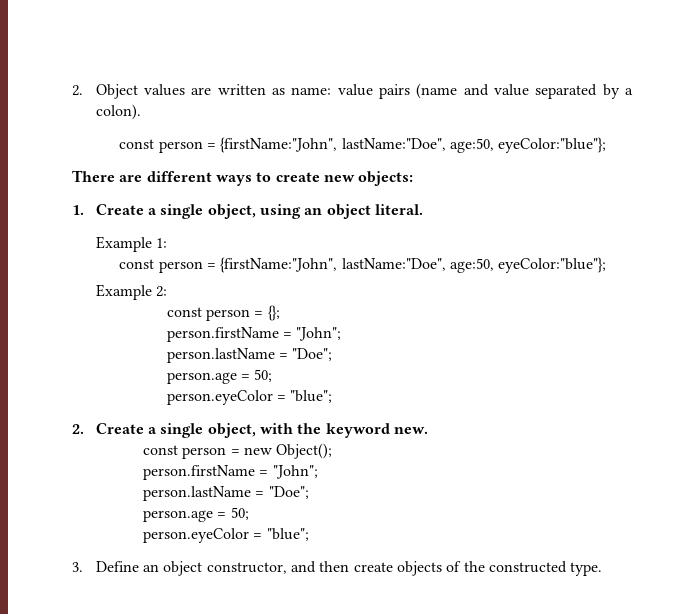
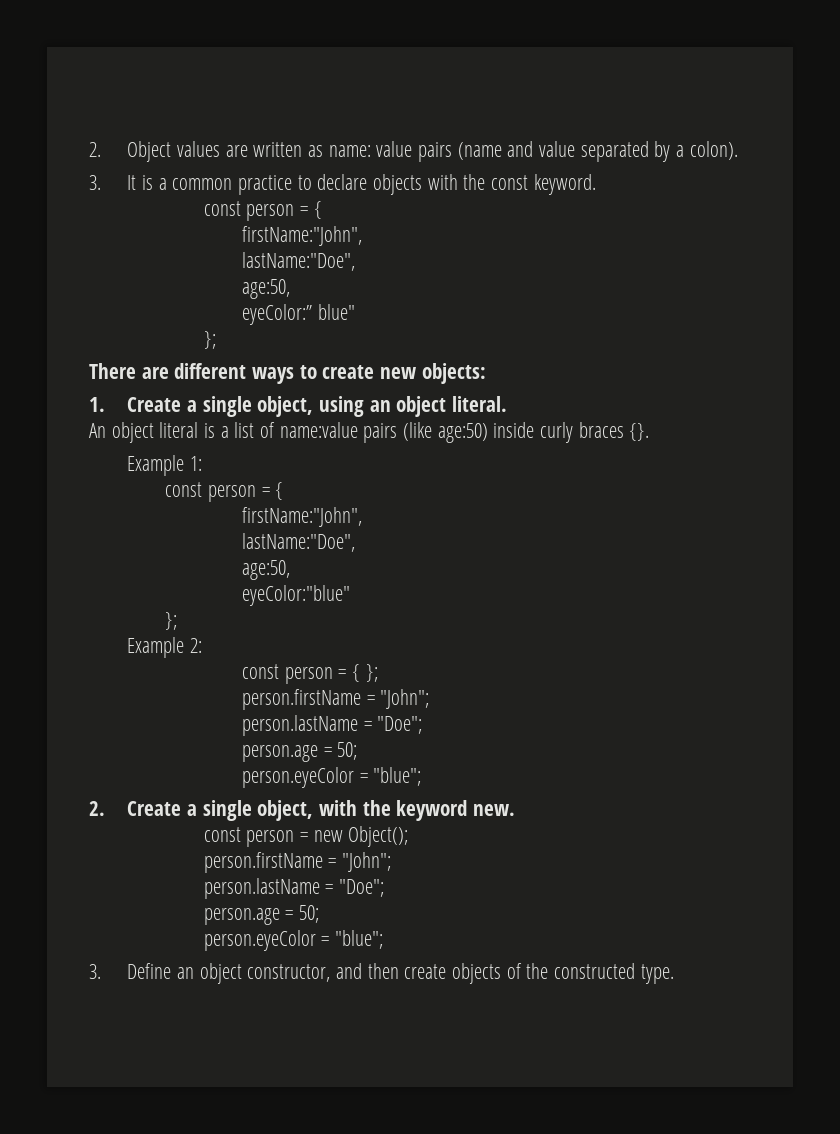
  2. Object values are written as name: value pairs (name and value separated by a colon).
- const person = {firstName:"John", lastName:"Doe", age:50, eyeColor:"blue"};
+ 3. It is a common practice to declare objects with the const keyword.
+ const person = {
+ firstName:"John",
+ lastName:"Doe",
+ age:50,
+ eyeColor:” blue"
+ };
+ An object literal is a list of name:value pairs (like age:50) inside curly braces {}.
  Example 1:
- const person = {firstName:"John", lastName:"Doe", age:50, eyeColor:"blue"};
+ const person = {
+ firstName:"John",
+ lastName:"Doe",
+ age:50,
+ eyeColor:"blue"
+ };
- const person = {};
+ const person = { };

